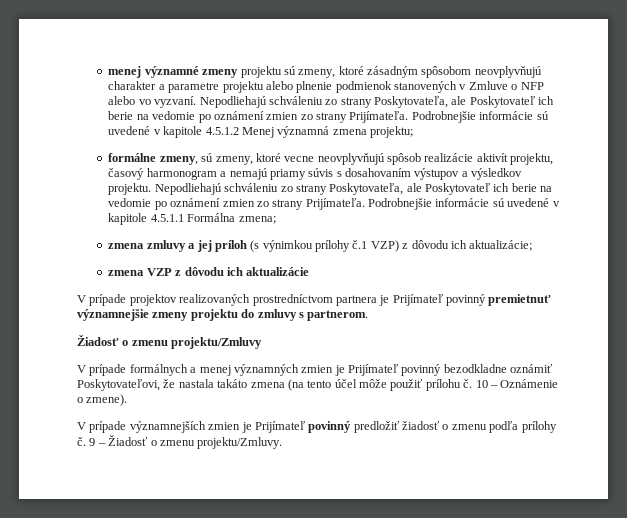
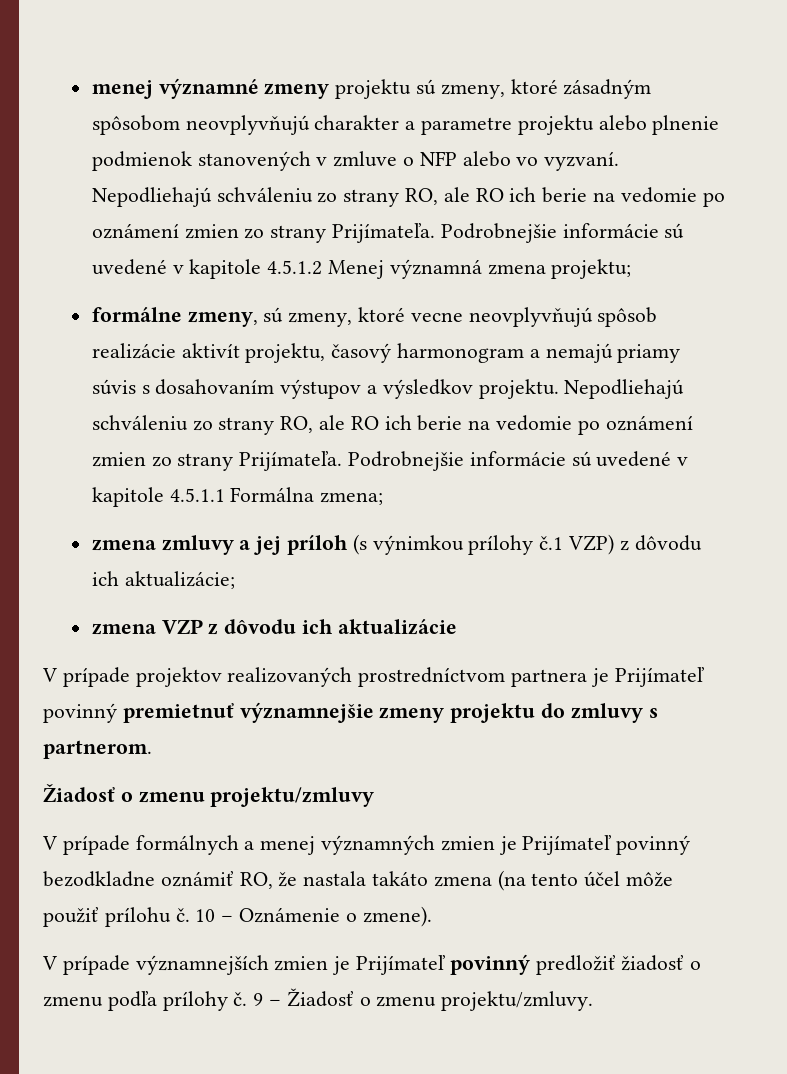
- menej významné zmeny projektu sú zmeny, ktoré zásadným spôsobom neovplyvňujú charakter a parametre projektu alebo plnenie podmienok stanovených v Zmluve o NFP alebo vo vyzvaní. Nepodliehajú schváleniu zo strany Poskytovateľa, ale Poskytovateľ ich berie na vedomie po oznámení zmien zo strany Prijímateľa.
+ menej významné zmeny projektu sú zmeny, ktoré zásadným spôsobom neovplyvňujú charakter a parametre projektu alebo plnenie podmienok stanovených v zmluve o NFP alebo vo vyzvaní. Nepodliehajú schváleniu zo strany RO, ale RO ich berie na vedomie po oznámení zmien zo strany Prijímateľa.
- formálne zmeny, sú zmeny, ktoré vecne neovplyvňujú spôsob realizácie aktivít projektu, časový harmonogram a nemajú priamy súvis s dosahovaním výstupov a výsledkov projektu. Nepodliehajú schváleniu zo strany Poskytovateľa, ale Poskytovateľ ich berie na vedomie po oznámení zmien zo strany Prijímateľa.
+ formálne zmeny, sú zmeny, ktoré vecne neovplyvňujú spôsob realizácie aktivít projektu, časový harmonogram a nemajú priamy súvis s dosahovaním výstupov a výsledkov projektu. Nepodliehajú schváleniu zo strany RO, ale RO ich berie na vedomie po oznámení zmien zo strany Prijímateľa.
- Žiadosť o zmenu projektu/Zmluvy
+ Žiadosť o zmenu projektu/zmluvy
- V prípade formálnych a menej významných zmien je Prijímateľ povinný bezodkladne oznámiť Poskytovateľovi, že nastala takáto zmena (na tento účel môže použiť prílohu č.
+ V prípade formálnych a menej významných zmien je Prijímateľ povinný bezodkladne oznámiť RO, že nastala takáto zmena (na tento účel môže použiť prílohu č.
- 9 – Žiadosť o zmenu projektu/Zmluvy.
+ 9 – Žiadosť o zmenu projektu/zmluvy.

